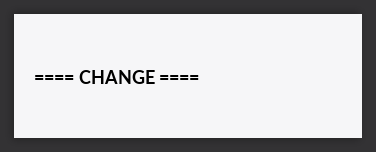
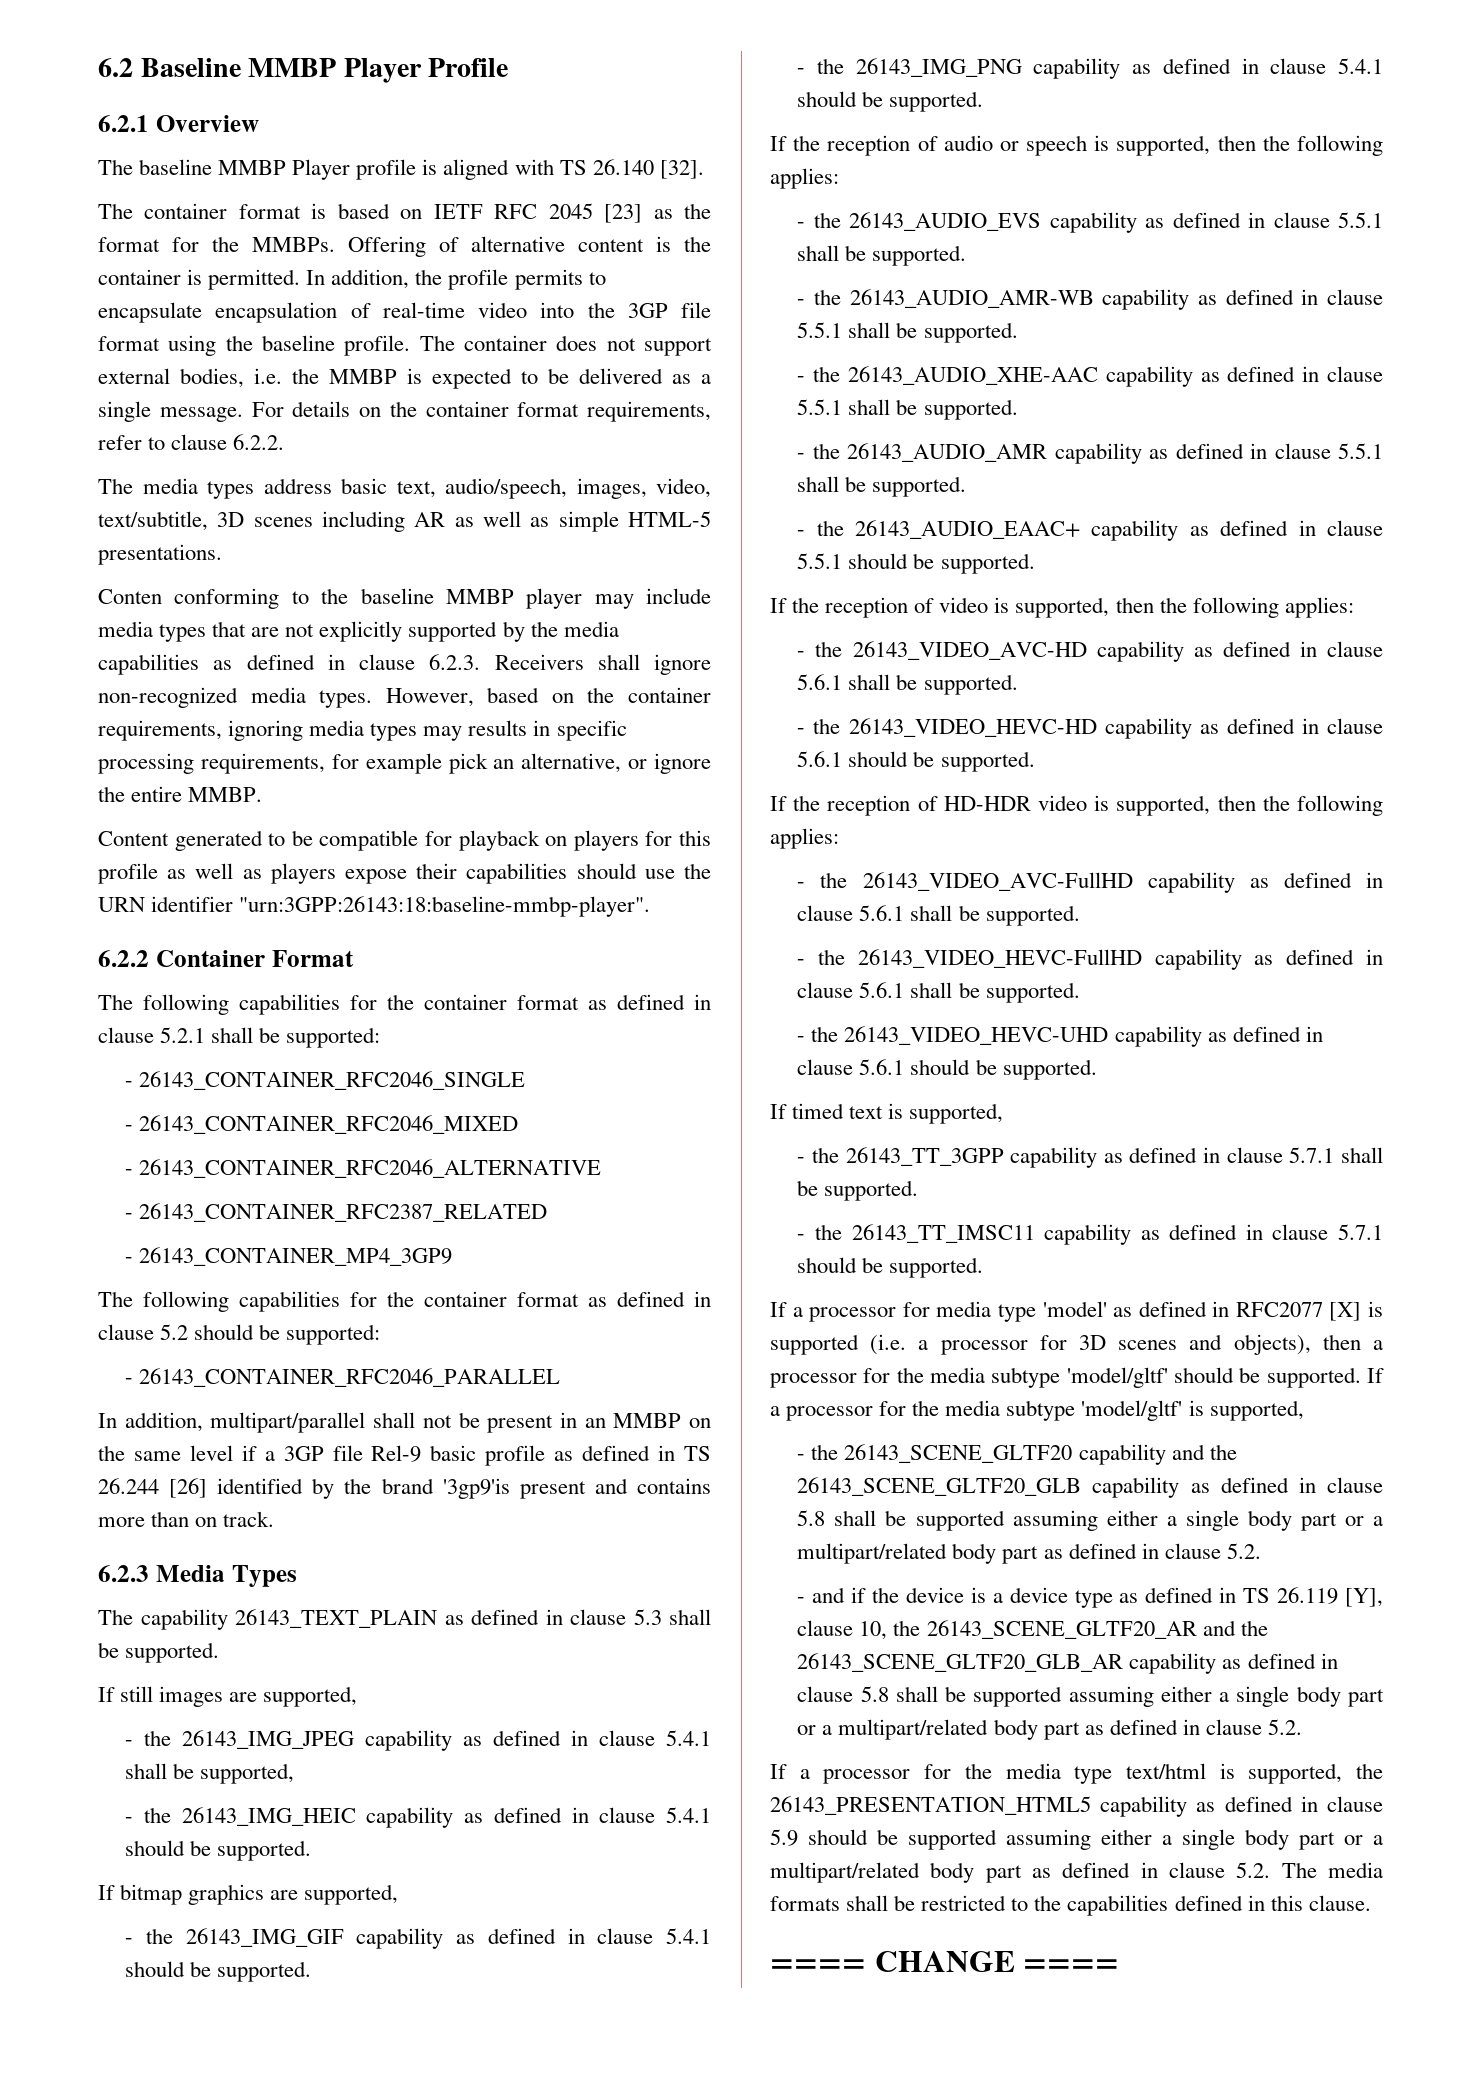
+ 6.2 Baseline MMBP Player Profile
+ 6.2.1 Overview
+ The baseline MMBP Player profile is aligned with TS 26.140 [32].
+ The container format is based on IETF RFC 2045 [23] as the format for the MMBPs. Offering of alternative content is the container is permitted. In addition, the profile permits to encapsulate encapsulation of real-time video into the 3GP file format using the baseline profile. The container does not support external bodies, i.e. the MMBP is expected to be delivered as a single message. For details on the container format requirements, refer to clause 6.2.2.
+ The media types address basic text, audio/speech, images, video, text/subtitle, 3D scenes including AR as well as simple HTML-5 presentations.
+ Conten conforming to the baseline MMBP player may include media types that are not explicitly supported by the media capabilities as defined in clause 6.2.3. Receivers shall ignore non-recognized media types. However, based on the container requirements, ignoring media types may results in specific processing requirements, for example pick an alternative, or ignore the entire MMBP.
+ Content generated to be compatible for playback on players for this profile as well as players expose their capabilities should use the URN identifier "urn:3GPP:26143:18:baseline-mmbp-player".
+ 6.2.2 Container Format
+ The following capabilities for the container format as defined in clause 5.2.1 shall be supported:
+ - 26143_CONTAINER_RFC2046_SINGLE
+ - 26143_CONTAINER_RFC2046_MIXED
+ - 26143_CONTAINER_RFC2046_ALTERNATIVE
+ - 26143_CONTAINER_RFC2387_RELATED
+ - 26143_CONTAINER_MP4_3GP9
+ The following capabilities for the container format as defined in clause 5.2 should be supported:
+ - 26143_CONTAINER_RFC2046_PARALLEL
+ In addition, multipart/parallel shall not be present in an MMBP on the same level if a 3GP file Rel-9 basic profile as defined in TS 26.244 [26] identified by the brand '3gp9'is present and contains more than on track.
+ 6.2.3 Media Types
+ The capability 26143_TEXT_PLAIN as defined in clause 5.3 shall be supported.
+ If still images are supported,
+ - the 26143_IMG_JPEG capability as defined in clause 5.4.1 shall be supported,
+ - the 26143_IMG_HEIC capability as defined in clause 5.4.1 should be supported.
+ If bitmap graphics are supported,
+ - the 26143_IMG_GIF capability as defined in clause 5.4.1 should be supported.
+ - the 26143_IMG_PNG capability as defined in clause 5.4.1 should be supported.
+ If the reception of audio or speech is supported, then the following applies:
+ - the 26143_AUDIO_EVS capability as defined in clause 5.5.1 shall be supported.
+ - the 26143_AUDIO_AMR-WB capability as defined in clause 5.5.1 shall be supported.
+ - the 26143_AUDIO_XHE-AAC capability as defined in clause 5.5.1 shall be supported.
+ - the 26143_AUDIO_AMR capability as defined in clause 5.5.1 shall be supported.
+ - the 26143_AUDIO_EAAC+ capability as defined in clause 5.5.1 should be supported.
+ If the reception of video is supported, then the following applies:
+ - the 26143_VIDEO_AVC-HD capability as defined in clause 5.6.1 shall be supported.
+ - the 26143_VIDEO_HEVC-HD capability as defined in clause 5.6.1 should be supported.
+ If the reception of HD-HDR video is supported, then the following applies:
+ - the 26143_VIDEO_AVC-FullHD capability as defined in clause 5.6.1 shall be supported.
+ - the 26143_VIDEO_HEVC-FullHD capability as defined in clause 5.6.1 shall be supported.
+ - the 26143_VIDEO_HEVC-UHD capability as defined in clause 5.6.1 should be supported.
+ If timed text is supported,
+ - the 26143_TT_3GPP capability as defined in clause 5.7.1 shall be supported.
+ - the 26143_TT_IMSC11 capability as defined in clause 5.7.1 should be supported.
+ If a processor for media type 'model' as defined in RFC2077 [X] is supported (i.e. a processor for 3D scenes and objects), then a processor for the media subtype 'model/gltf' should be supported. If a processor for the media subtype 'model/gltf' is supported,
+ - the 26143_SCENE_GLTF20 capability and the 26143_SCENE_GLTF20_GLB capability as defined in clause 5.8 shall be supported assuming either a single body part or a multipart/related body part as defined in clause 5.2.
+ - and if the device is a device type as defined in TS 26.119 [Y], clause 10, the 26143_SCENE_GLTF20_AR and the 26143_SCENE_GLTF20_GLB_AR capability as defined in clause 5.8 shall be supported assuming either a single body part or a multipart/related body part as defined in clause 5.2.
+ If a processor for the media type text/html is supported, the 26143_PRESENTATION_HTML5 capability as defined in clause 5.9 should be supported assuming either a single body part or a multipart/related body part as defined in clause 5.2. The media formats shall be restricted to the capabilities defined in this clause.

